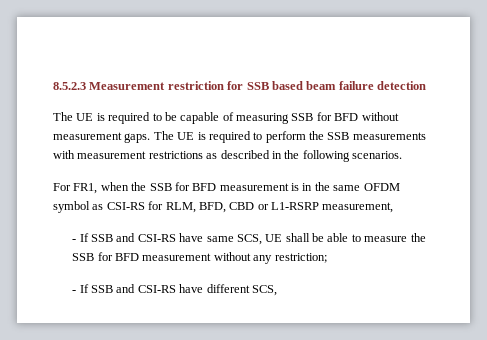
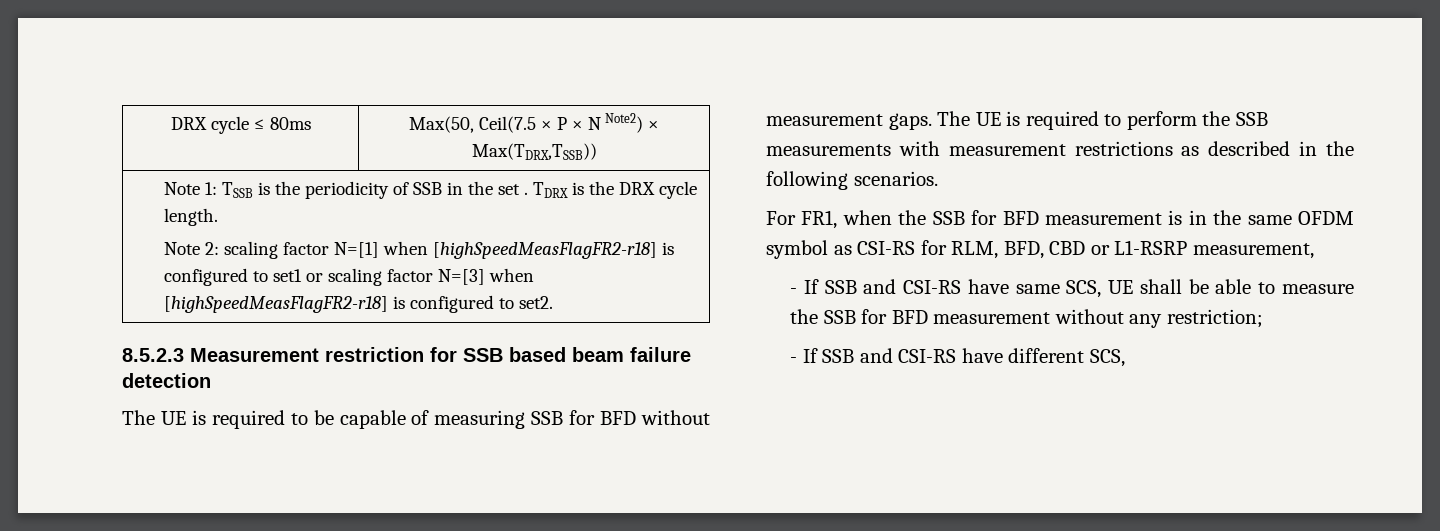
+ DRX cycle ≤ 80ms | Max(50, Ceil(7.5 × P × N Note2) × Max(TDRX,TSSB))
+ Note 1: TSSB is the periodicity of SSB in the set . TDRX is the DRX cycle length.
+ Note 2: scaling factor N=[1] when [highSpeedMeasFlagFR2-r18] is configured to set1 or scaling factor N=[3] when [highSpeedMeasFlagFR2-r18] is configured to set2.

